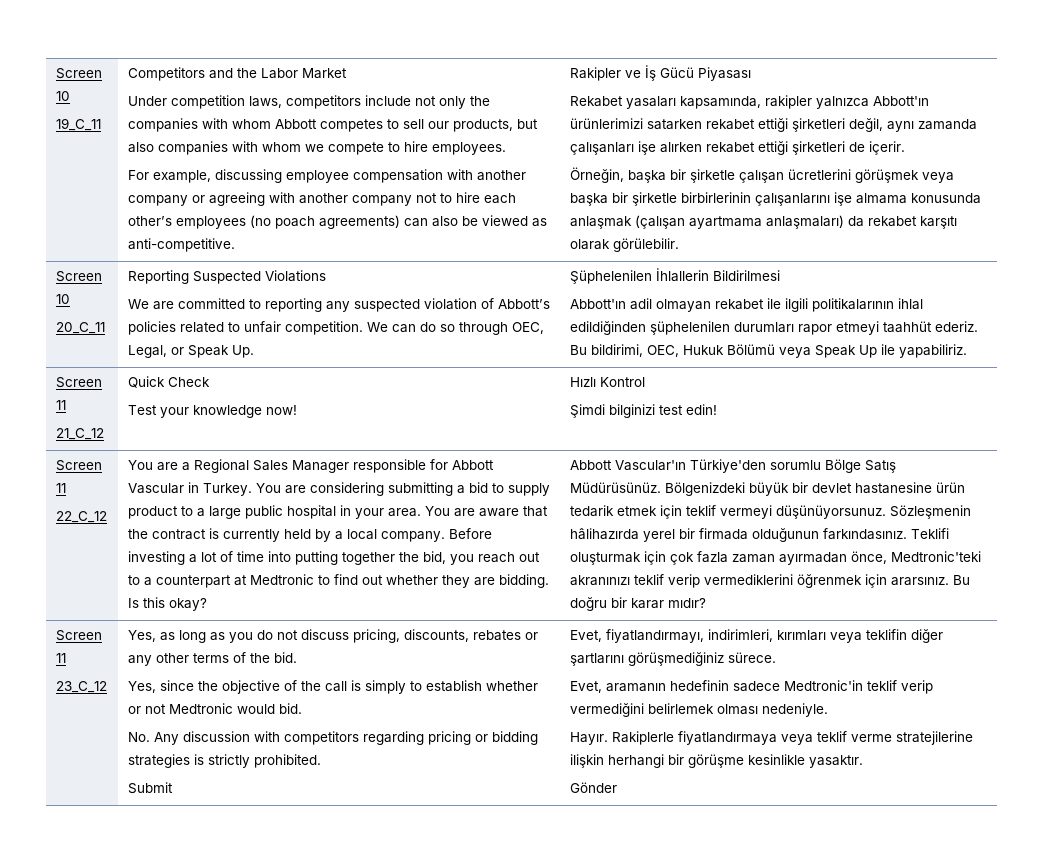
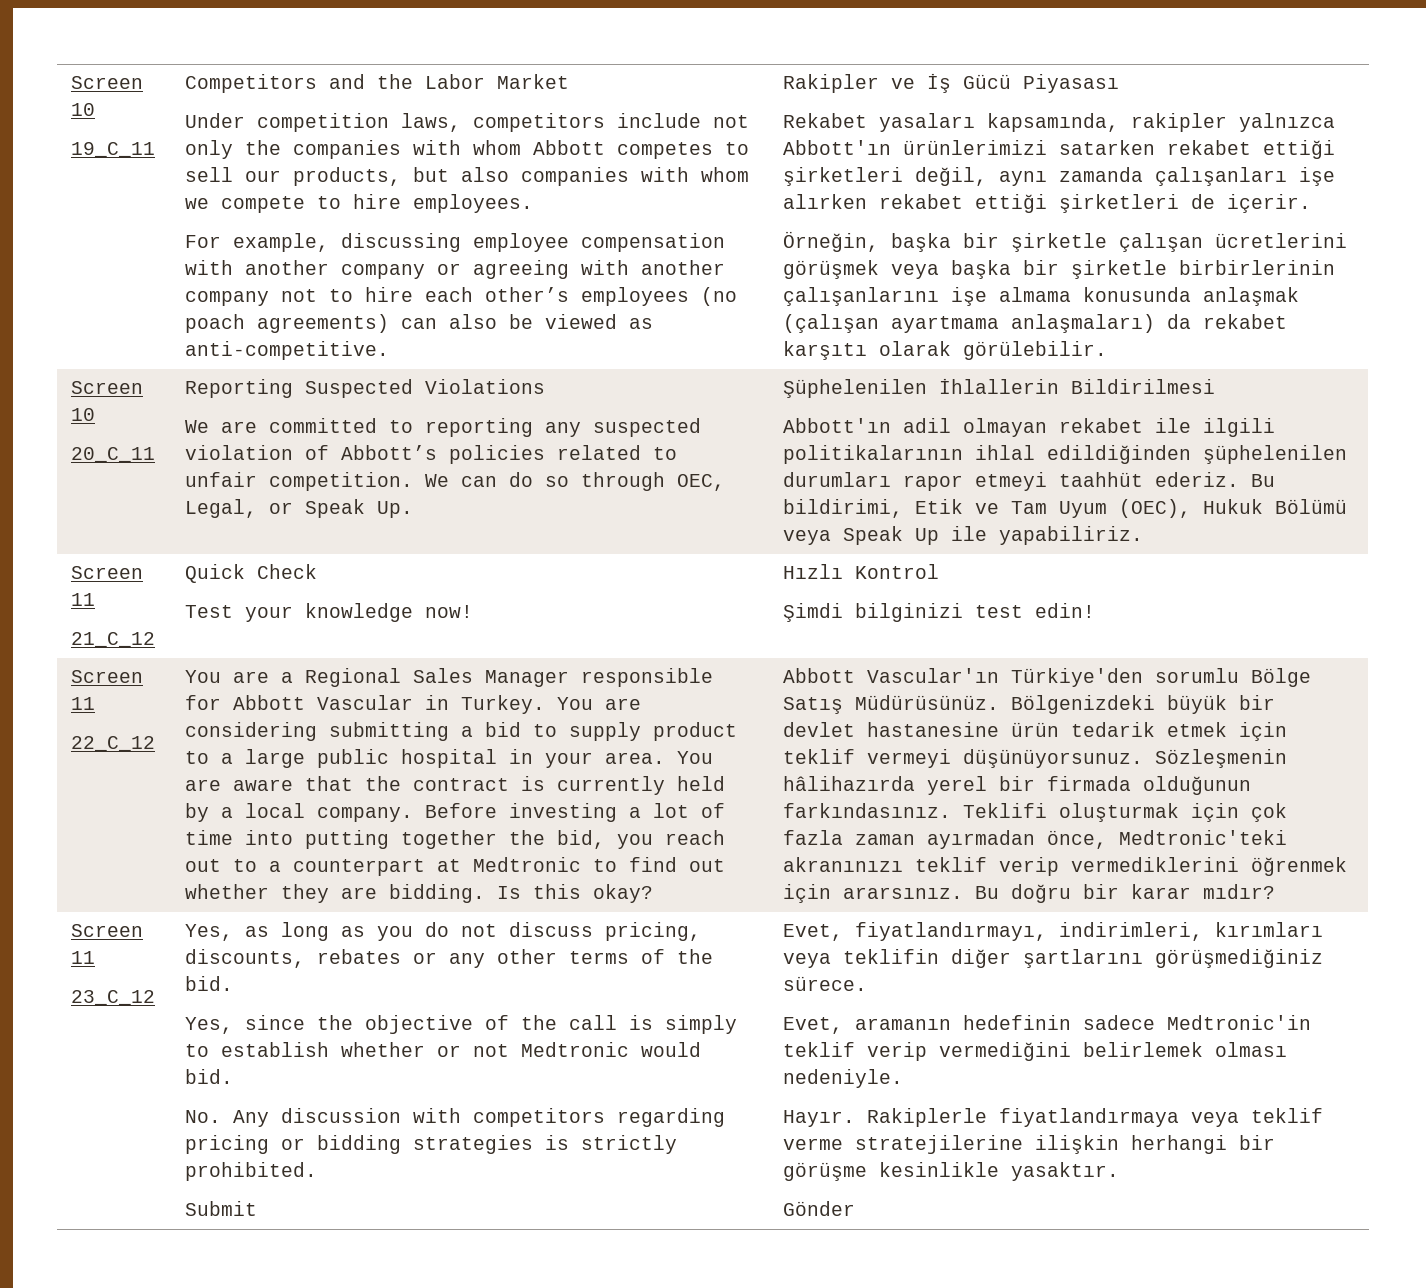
- Bu bildirimi, OEC, Hukuk Bölümü veya Speak Up ile yapabiliriz.
+ Bu bildirimi, Etik ve Tam Uyum (OEC), Hukuk Bölümü veya Speak Up ile yapabiliriz.

